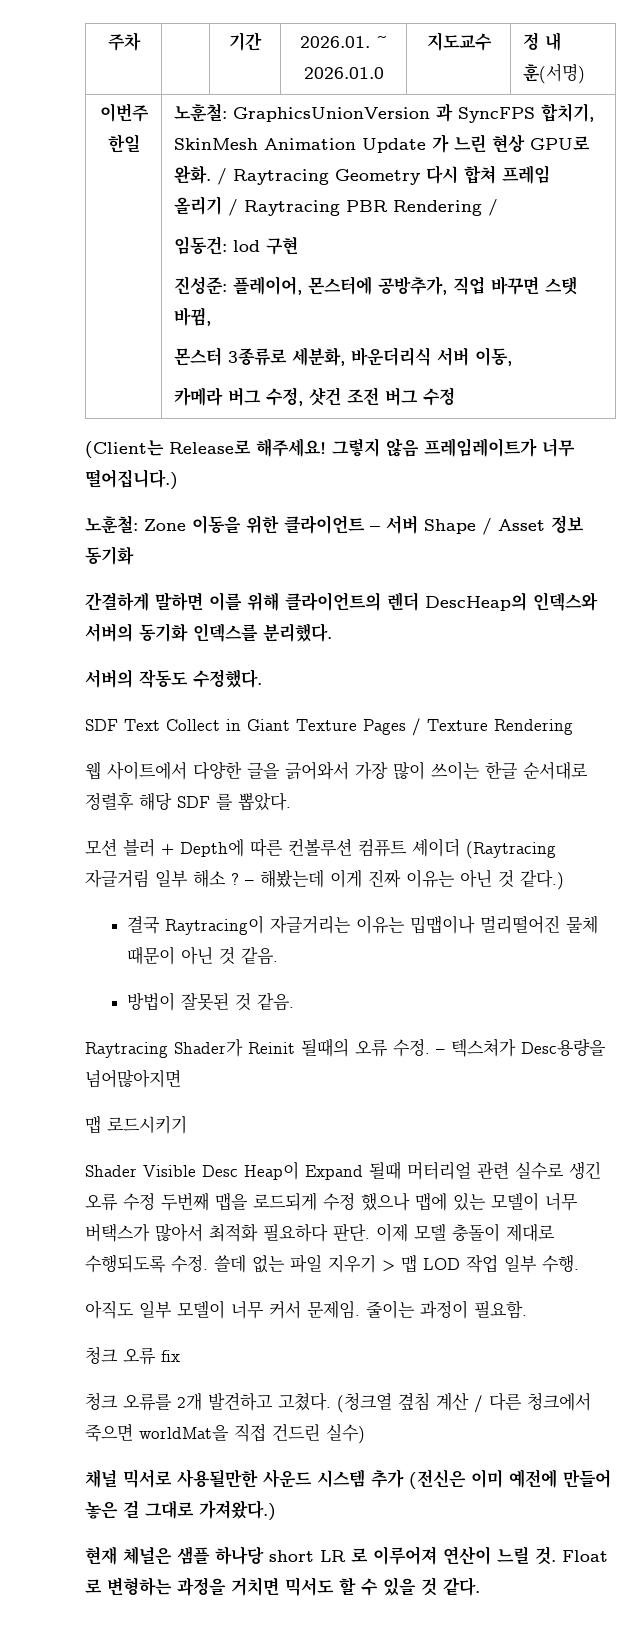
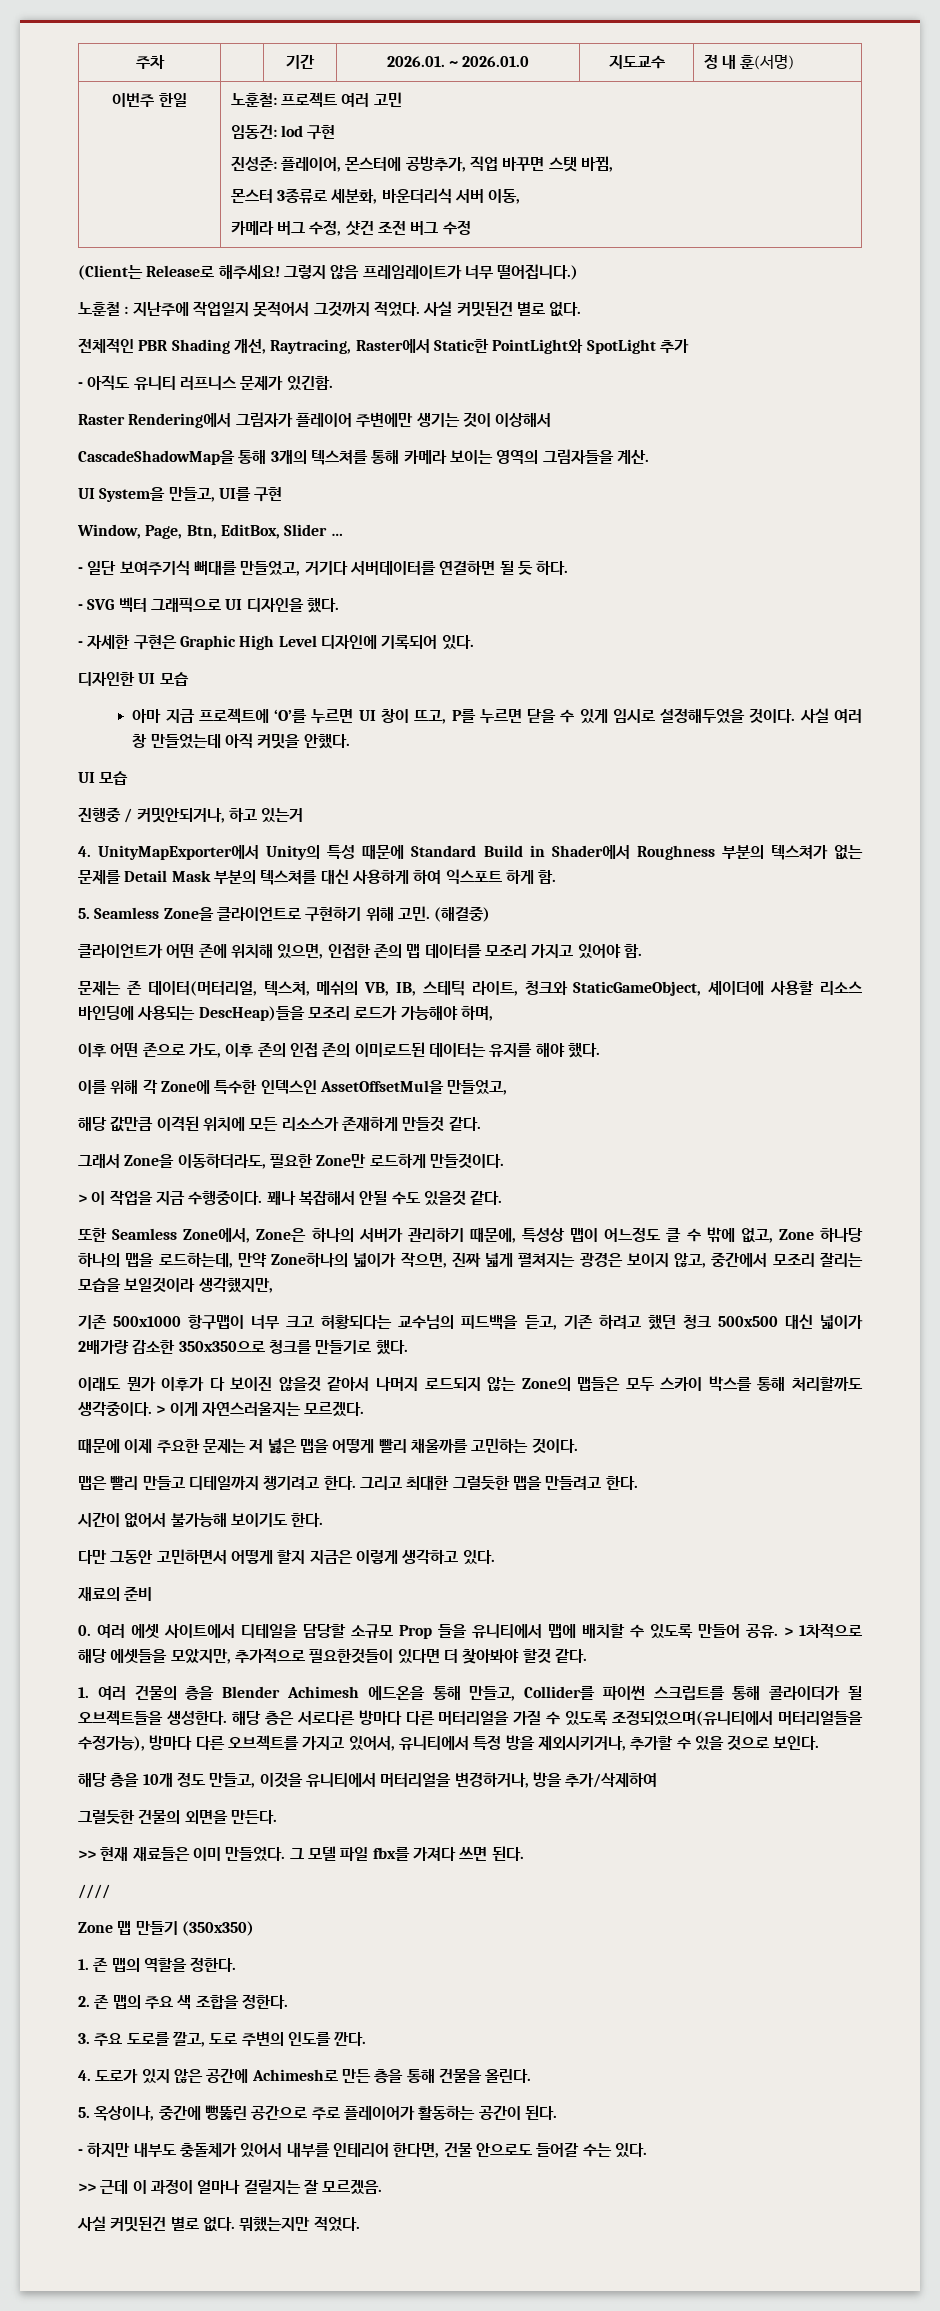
- 노훈철: GraphicsUnionVersion 과 SyncFPS 합치기, SkinMesh Animation Update 가 느린 현상 GPU로 완화. / Raytracing Geometry 다시 합쳐 프레임 올리기 / Raytracing PBR Rendering /
+ 노훈철: 프로젝트 여러 고민
- 노훈철: Zone 이동을 위한 클라이언트 – 서버 Shape / Asset 정보 동기화
- 간결하게 말하면 이를 위해 클라이언트의 렌더 DescHeap의 인덱스와 서버의 동기화 인덱스를 분리했다.
- 서버의 작동도 수정했다.
- SDF Text Collect in Giant Texture Pages / Texture Rendering
- 웹 사이트에서 다양한 글을 긁어와서 가장 많이 쓰이는 한글 순서대로 정렬후 해당 SDF 를 뽑았다.
- 모션 블러 + Depth에 따른 컨볼루션 컴퓨트 셰이더 (Raytracing 자글거림 일부 해소 ? – 해봤는데 이게 진짜 이유는 아닌 것 같다.)
- 결국 Raytracing이 자글거리는 이유는 밉맵이나 멀리떨어진 물체 때문이 아닌 것 같음.
- 방법이 잘못된 것 같음.
- Raytracing Shader가 Reinit 될때의 오류 수정. – 텍스쳐가 Desc용량을 넘어많아지면
- 맵 로드시키기
- Shader Visible Desc Heap이 Expand 될때 머터리얼 관련 실수로 생긴 오류 수정 두번째 맵을 로드되게 수정 했으나 맵에 있는 모델이 너무 버택스가 많아서 최적화 필요하다 판단. 이제 모델 충돌이 제대로 수행되도록 수정. 쓸데 없는 파일 지우기 > 맵 LOD 작업 일부 수행.
- 아직도 일부 모델이 너무 커서 문제임. 줄이는 과정이 필요함.
- 청크 오류 fix
- 청크 오류를 2개 발견하고 고쳤다. (청크열 곂침 계산 / 다른 청크에서 죽으면 worldMat을 직접 건드린 실수)
- 채널 믹서로 사용될만한 사운드 시스템 추가 (전신은 이미 예전에 만들어 놓은 걸 그대로 가져왔다.)
- 현재 체널은 샘플 하나당 short LR 로 이루어져 연산이 느릴 것. Float 로 변형하는 과정을 거치면 믹서도 할 수 있을 것 같다.
+ 노훈철 : 지난주에 작업일지 못적어서 그것까지 적었다. 사실 커밋된건 별로 없다.
+ 전체적인 PBR Shading 개선, Raytracing, Raster에서 Static한 PointLight와 SpotLight 추가
+ - 아직도 유니티 러프니스 문제가 있긴함.
+ Raster Rendering에서 그림자가 플레이어 주변에만 생기는 것이 이상해서
+ CascadeShadowMap을 통해 3개의 텍스쳐를 통해 카메라 보이는 영역의 그림자들을 계산.
+ UI System을 만들고, UI를 구현
+ Window, Page, Btn, EditBox, Slider …
+ - 일단 보여주기식 뻐대를 만들었고, 거기다 서버데이터를 연결하면 될 듯 하다.
+ - SVG 벡터 그래픽으로 UI 디자인을 했다.
+ - 자세한 구현은 Graphic High Level 디자인에 기록되어 있다.
+ 디자인한 UI 모습
+ 아마 지금 프로젝트에 ‘O’를 누르면 UI 창이 뜨고, P를 누르면 닫을 수 있게 임시로 설정해두었을 것이다. 사실 여러 창 만들었는데 아직 커밋을 안했다.
+ UI 모습
+ 진행중 / 커밋안되거나, 하고 있는거
+ 4. UnityMapExporter에서 Unity의 특성 때문에 Standard Build in Shader에서 Roughness 부분의 텍스쳐가 없는 문제를 Detail Mask 부분의 텍스쳐를 대신 사용하게 하여 익스포트 하게 함.
+ 5. Seamless Zone을 클라이언트로 구현하기 위해 고민. (해결중)
+ 클라이언트가 어떤 존에 위치해 있으면, 인접한 존의 맵 데이터를 모조리 가지고 있어야 함.
+ 문제는 존 데이터(머터리얼, 텍스쳐, 메쉬의 VB, IB, 스테틱 라이트, 청크와 StaticGameObject, 셰이더에 사용할 리소스 바인딩에 사용되는 DescHeap)들을 모조리 로드가 가능해야 하며,
+ 이후 어떤 존으로 가도, 이후 존의 인접 존의 이미로드된 데이터는 유지를 해야 했다.
+ 이를 위해 각 Zone에 특수한 인덱스인 AssetOffsetMul을 만들었고,
+ 해당 값만큼 이격된 위치에 모든 리소스가 존재하게 만들것 같다.
+ 그래서 Zone을 이동하더라도, 필요한 Zone만 로드하게 만들것이다.
+ > 이 작업을 지금 수행중이다. 꽤나 복잡해서 안될 수도 있을것 같다.
+ 또한 Seamless Zone에서, Zone은 하나의 서버가 관리하기 때문에, 특성상 맵이 어느정도 클 수 밖에 없고, Zone 하나당 하나의 맵을 로드하는데, 만약 Zone하나의 넓이가 작으면, 진짜 넓게 펼쳐지는 광경은 보이지 않고, 중간에서 모조리 잘리는 모습을 보일것이라 생각했지만,
+ 기존 500x1000 항구맵이 너무 크고 허황되다는 교수님의 피드백을 듣고, 기존 하려고 했던 청크 500x500 대신 넓이가 2배가량 감소한 350x350으로 청크를 만들기로 했다.
+ 이래도 뭔가 이후가 다 보이진 않을것 같아서 나머지 로드되지 않는 Zone의 맵들은 모두 스카이 박스를 통해 처리할까도 생각중이다. > 이게 자연스러울지는 모르겠다.
+ 때문에 이제 주요한 문제는 저 넗은 맵을 어떻게 빨리 채울까를 고민하는 것이다.
+ 맵은 빨리 만들고 디테일까지 챙기려고 한다. 그리고 최대한 그럴듯한 맵을 만들려고 한다.
+ 시간이 없어서 불가능해 보이기도 한다.
+ 다만 그동안 고민하면서 어떻게 할지 지금은 이렇게 생각하고 있다.
+ 재료의 준비
+ 0. 여러 에셋 사이트에서 디테일을 담당할 소규모 Prop 들을 유니티에서 맵에 배치할 수 있도록 만들어 공유. > 1차적으로 해당 에셋들을 모았지만, 추가적으로 필요한것들이 있다면 더 찾아봐야 할것 같다.
+ 1. 여러 건물의 층을 Blender Achimesh 에드온을 통해 만들고, Collider를 파이썬 스크립트를 통해 콜라이더가 될 오브젝트들을 생성한다. 해당 층은 서로다른 방마다 다른 머터리얼을 가질 수 있도록 조정되었으며(유니티에서 머터리얼들을 수정가능), 방마다 다른 오브젝트를 가지고 있어서, 유니티에서 특정 방을 제외시키거나, 추가할 수 있을 것으로 보인다.
+ 해당 층을 10개 정도 만들고, 이것을 유니티에서 머터리얼을 변경하거나, 방을 추가/삭제하여
+ 그럴듯한 건물의 외면을 만든다.
+ >> 현재 재료들은 이미 만들었다. 그 모델 파일 fbx를 가져다 쓰면 된다.
+ ////
+ Zone 맵 만들기 (350x350)
+ 1. 존 맵의 역할을 정한다.
+ 2. 존 맵의 주요 색 조합을 정한다.
+ 3. 주요 도로를 깔고, 도로 주변의 인도를 깐다.
+ 4. 도로가 있지 않은 공간에 Achimesh로 만든 층을 통해 건물을 올린다.
+ 5. 옥상이나, 중간에 뻥뚫린 공간으로 주로 플레이어가 활동하는 공간이 된다.
+ - 하지만 내부도 충돌체가 있어서 내부를 인테리어 한다면, 건물 안으로도 들어갈 수는 있다.
+ >> 근데 이 과정이 얼마나 걸릴지는 잘 모르겠음.
+ 사실 커밋된건 별로 없다. 뭐했는지만 적었다.

